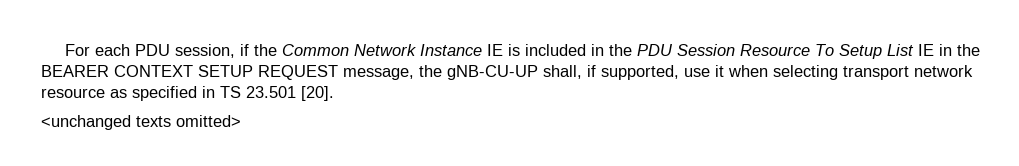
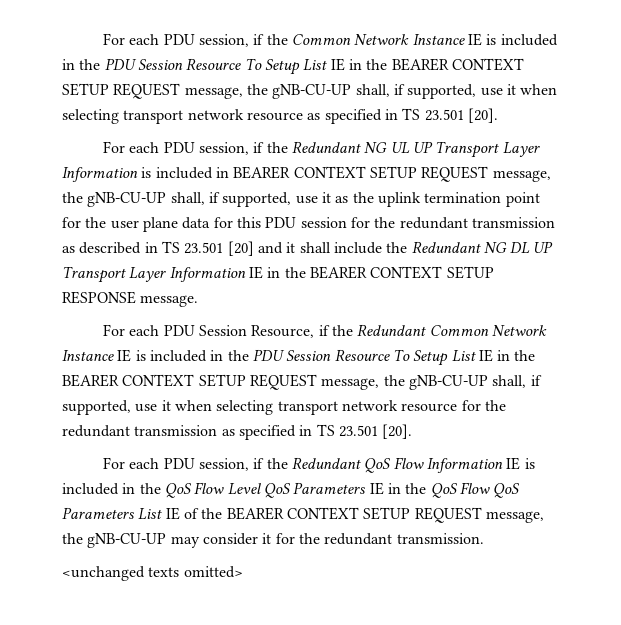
+ For each PDU session, if the Redundant NG UL UP Transport Layer Information is included in BEARER CONTEXT SETUP REQUEST message, the gNB-CU-UP shall, if supported, use it as the uplink termination point for the user plane data for this PDU session for the redundant transmission as described in TS 23.501 [20] and it shall include the Redundant NG DL UP Transport Layer Information IE in the BEARER CONTEXT SETUP RESPONSE message.
+ For each PDU Session Resource, if the Redundant Common Network Instance IE is included in the PDU Session Resource To Setup List IE in the BEARER CONTEXT SETUP REQUEST message, the gNB-CU-UP shall, if supported, use it when selecting transport network resource for the redundant transmission as specified in TS 23.501 [20].
+ For each PDU session, if the Redundant QoS Flow Information IE is included in the QoS Flow Level QoS Parameters IE in the QoS Flow QoS Parameters List IE of the BEARER CONTEXT SETUP REQUEST message, the gNB-CU-UP may consider it for the redundant transmission.

